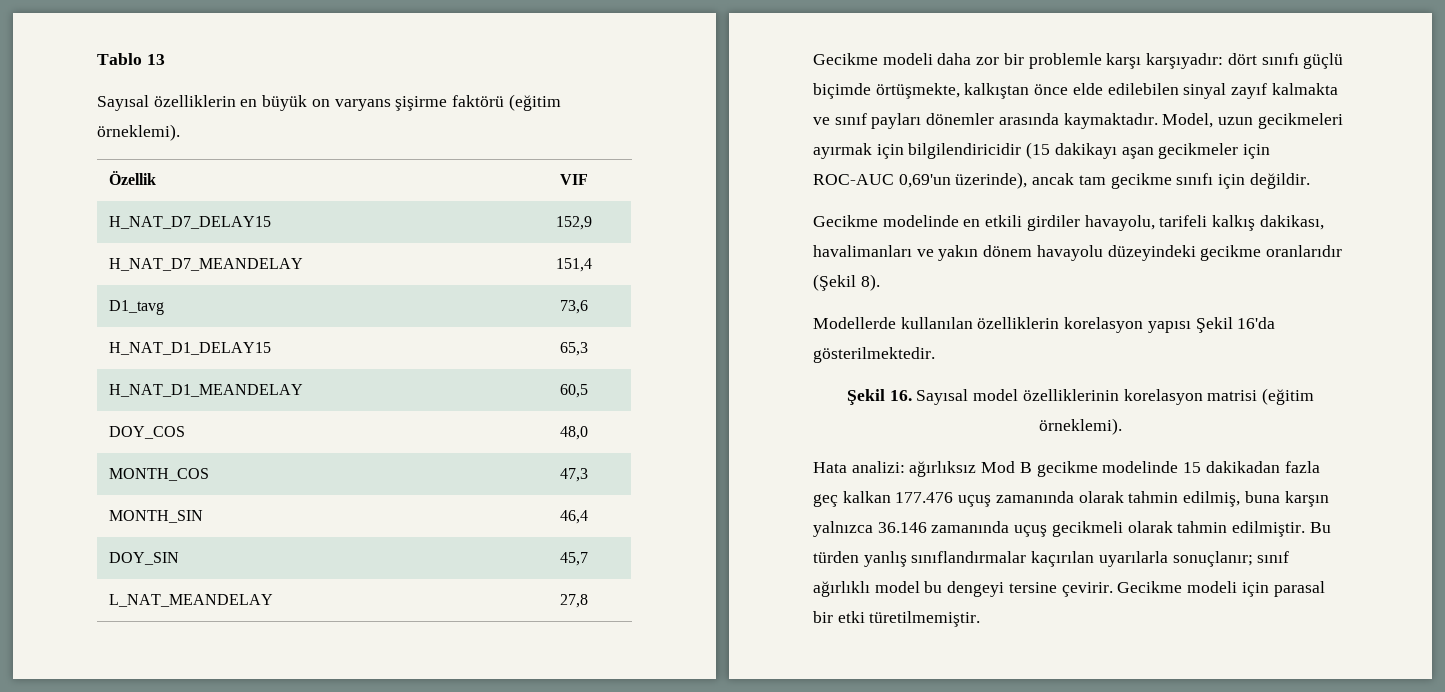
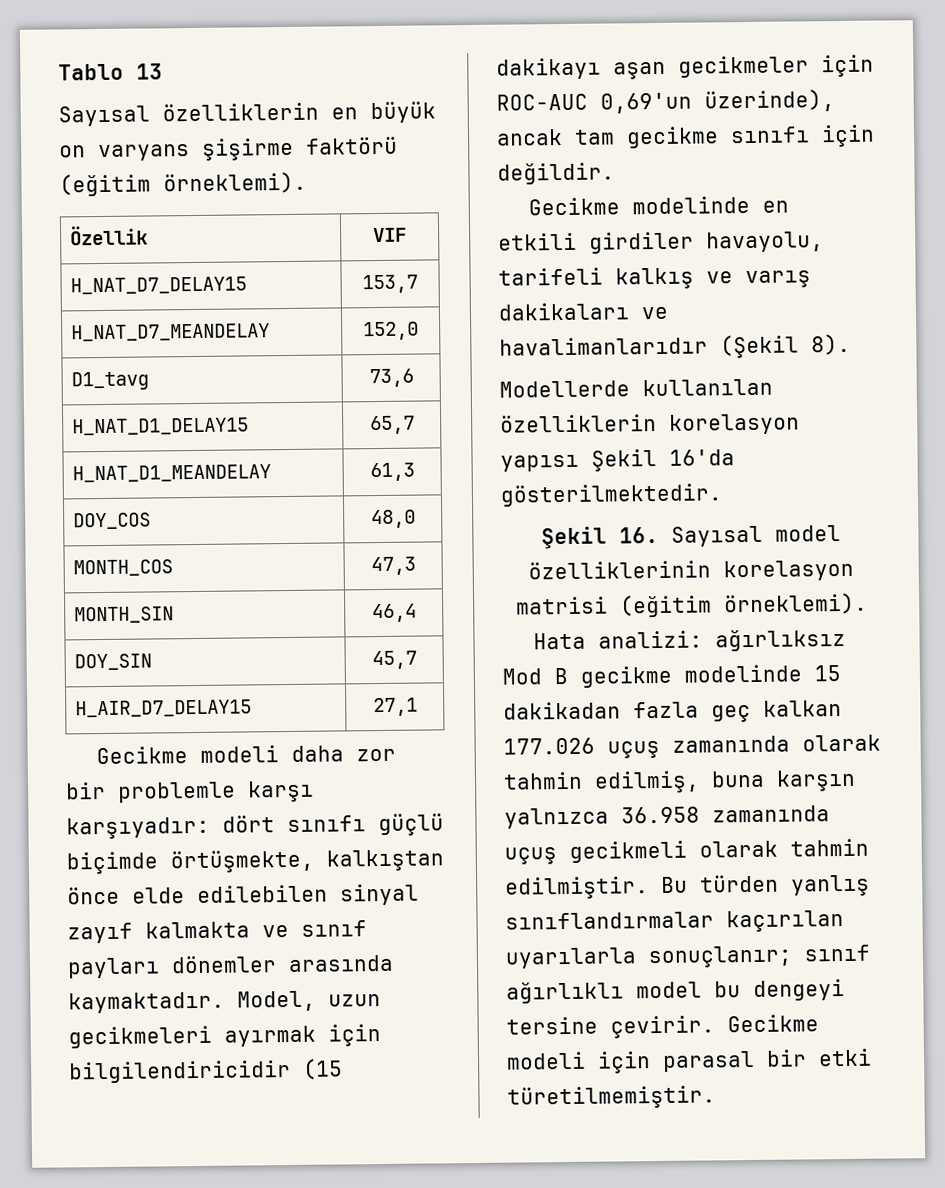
- H_NAT_D7_DELAY15 | 152,9
+ H_NAT_D7_DELAY15 | 153,7
- H_NAT_D7_MEANDELAY | 151,4
+ H_NAT_D7_MEANDELAY | 152,0
- H_NAT_D1_DELAY15 | 65,3
+ H_NAT_D1_DELAY15 | 65,7
- H_NAT_D1_MEANDELAY | 60,5
+ H_NAT_D1_MEANDELAY | 61,3
- L_NAT_MEANDELAY | 27,8
+ H_AIR_D7_DELAY15 | 27,1
- Gecikme modelinde en etkili girdiler havayolu, tarifeli kalkış dakikası, havalimanları ve yakın dönem havayolu düzeyindeki gecikme oranlarıdır (Şekil 8).
+ Gecikme modelinde en etkili girdiler havayolu, tarifeli kalkış ve varış dakikaları ve havalimanlarıdır (Şekil 8).
- Hata analizi: ağırlıksız Mod B gecikme modelinde 15 dakikadan fazla geç kalkan 177.476 uçuş zamanında olarak tahmin edilmiş, buna karşın yalnızca 36.146 zamanında uçuş gecikmeli olarak tahmin edilmiştir.
+ Hata analizi: ağırlıksız Mod B gecikme modelinde 15 dakikadan fazla geç kalkan 177.026 uçuş zamanında olarak tahmin edilmiş, buna karşın yalnızca 36.958 zamanında uçuş gecikmeli olarak tahmin edilmiştir.

